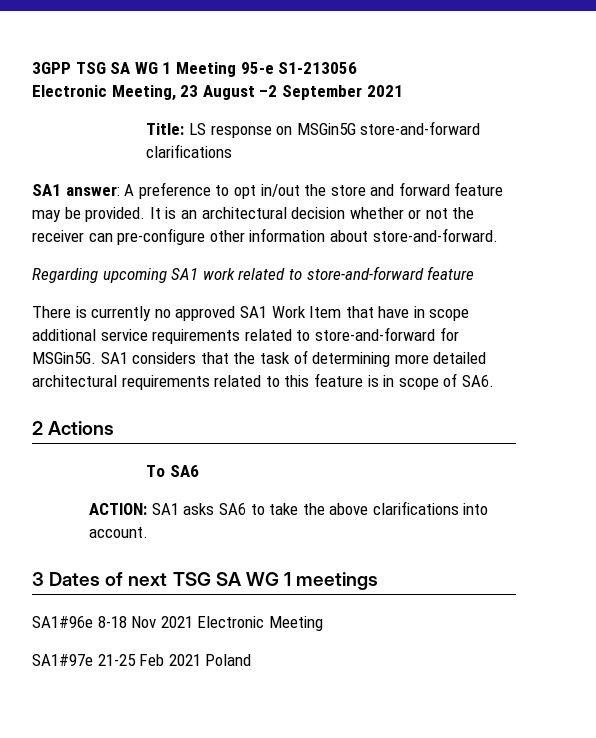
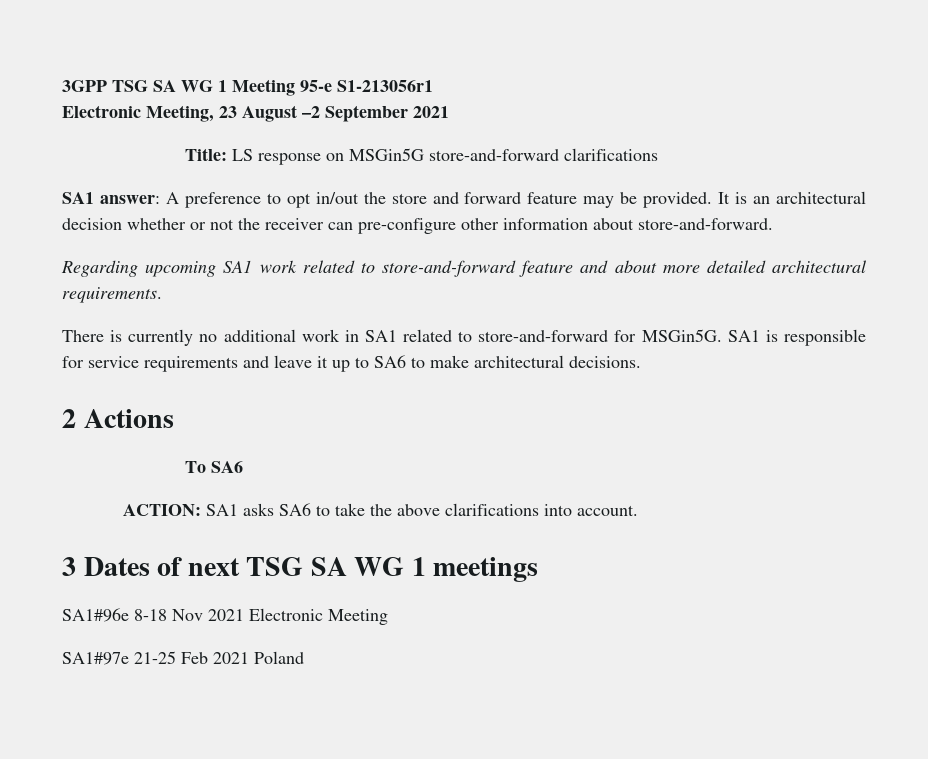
- 3GPP TSG SA WG 1 Meeting 95-e S1-213056
+ 3GPP TSG SA WG 1 Meeting 95-e S1-213056r1
- Regarding upcoming SA1 work related to store-and-forward feature
- There is currently no approved SA1 Work Item that have in scope additional service requirements related to store-and-forward for MSGin5G.
+ Regarding upcoming SA1 work related to store-and-forward feature and about more detailed architectural requirements.
+ There is currently no additional work in SA1 related to store-and-forward for MSGin5G.
- SA1 considers that the task of determining more detailed architectural requirements related to this feature is in scope of SA6.
+ SA1 is responsible for service requirements and leave it up to SA6 to make architectural decisions.

